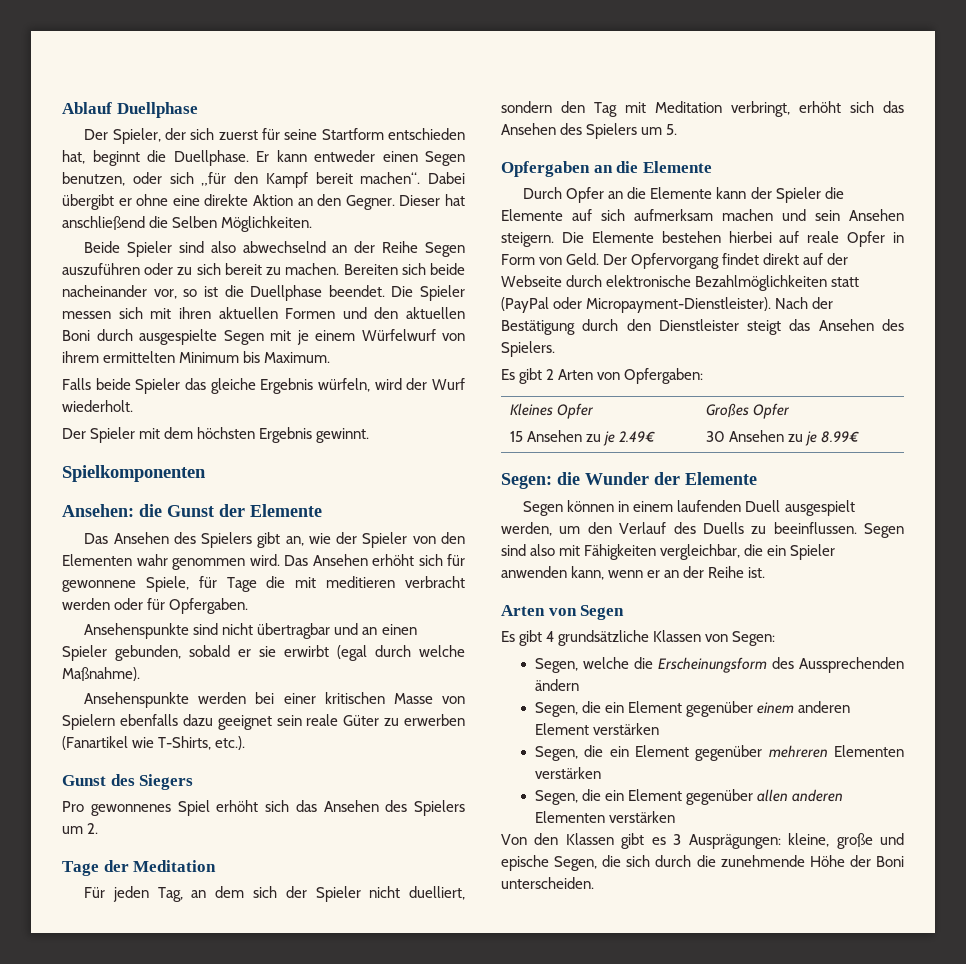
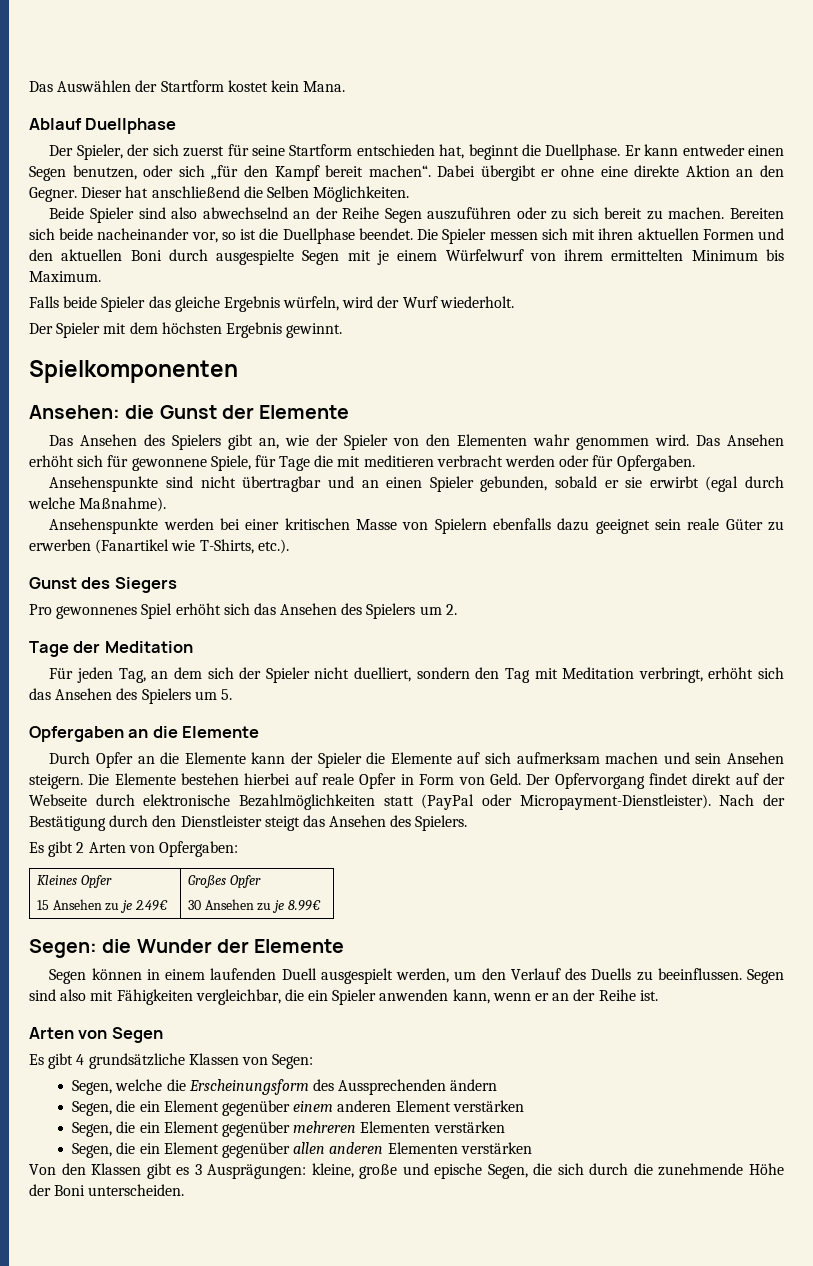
+ Das Auswählen der Startform kostet kein Mana.

